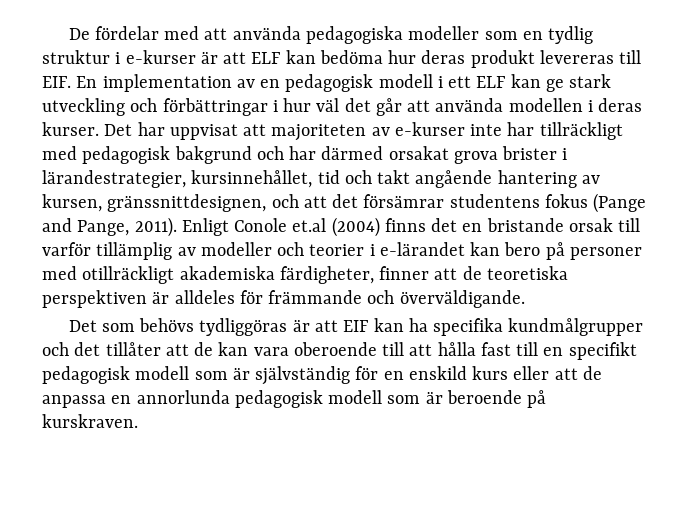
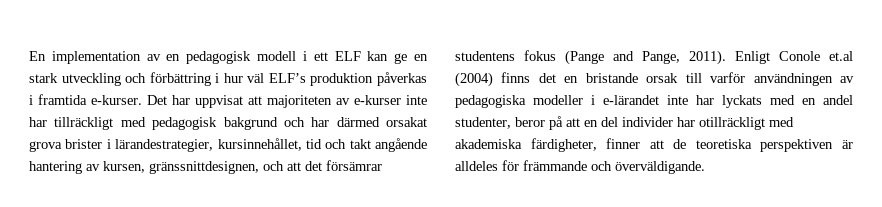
- De fördelar med att använda pedagogiska modeller som en tydlig struktur i e-kurser är att ELF kan bedöma hur deras produkt levereras till EIF. En implementation av en pedagogisk modell i ett ELF kan ge stark utveckling och förbättringar i hur väl det går att använda modellen i deras kurser.
+ En implementation av en pedagogisk modell i ett ELF kan ge en stark utveckling och förbättring i hur väl ELF’s produktion påverkas i framtida e-kurser.
- Enligt Conole et.al (2004) finns det en bristande orsak till varför tillämplig av modeller och teorier i e-lärandet kan bero på personer med otillräckligt akademiska färdigheter, finner att de teoretiska perspektiven är alldeles för främmande och överväldigande.
+ Enligt Conole et.al (2004) finns det en bristande orsak till varför användningen av pedagogiska modeller i e-lärandet inte har lyckats med en andel studenter, beror på att en del individer har otillräckligt med akademiska färdigheter, finner att de teoretiska perspektiven är alldeles för främmande och överväldigande.
- Det som behövs tydliggöras är att EIF kan ha specifika kundmålgrupper och det tillåter att de kan vara oberoende till att hålla fast till en specifikt pedagogisk modell som är självständig för en enskild kurs eller att de anpassa en annorlunda pedagogisk modell som är beroende på kurskraven.

